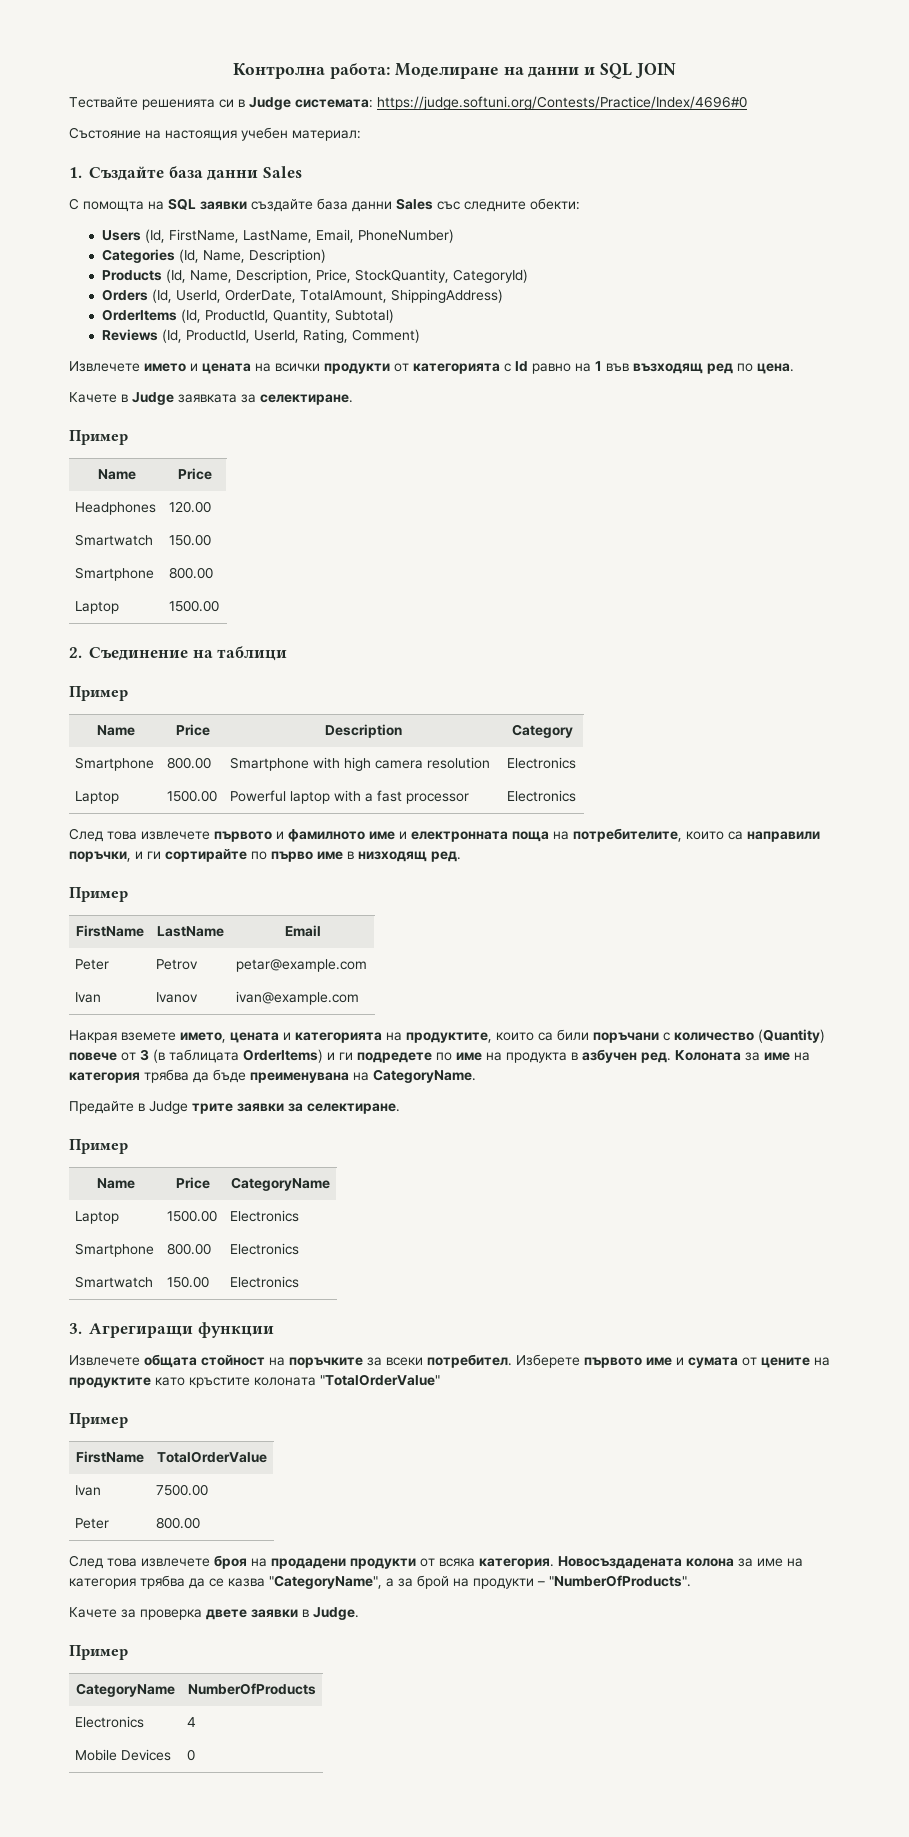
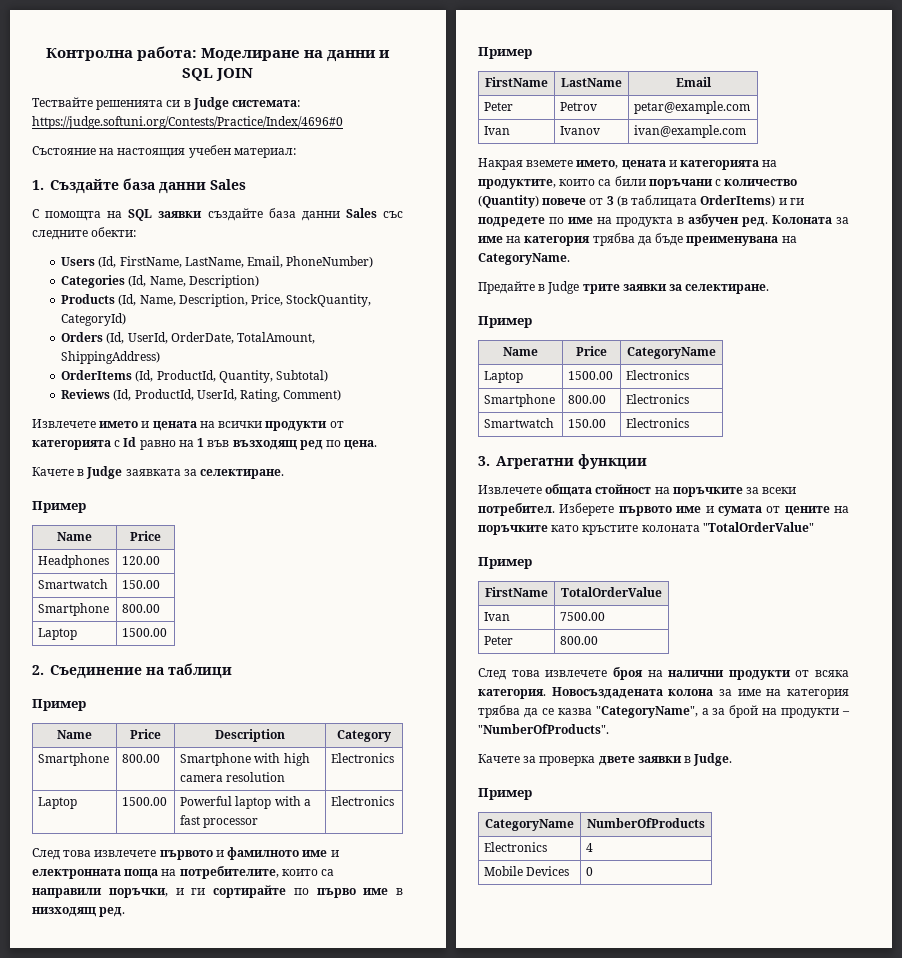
- 3. Агрегиращи функции
+ 3. Агрегатни функции
- Изберете първото име и сумата от цените на продуктите като кръстите колоната "TotalOrderValue"
+ Изберете първото име и сумата от цените на поръчките като кръстите колоната "TotalOrderValue"
- След това извлечете броя на продадени продукти от всяка категория.
+ След това извлечете броя на налични продукти от всяка категория.

